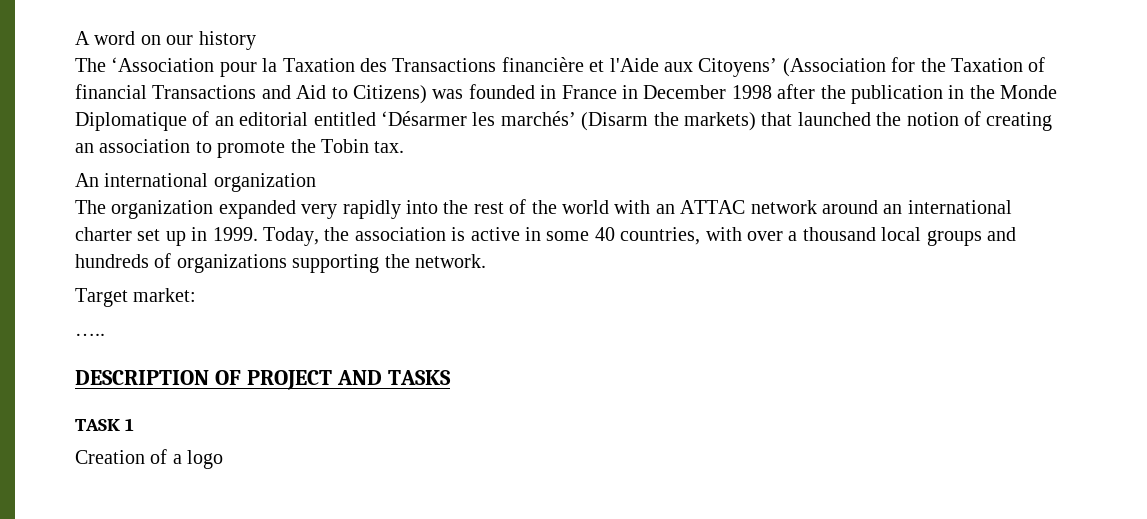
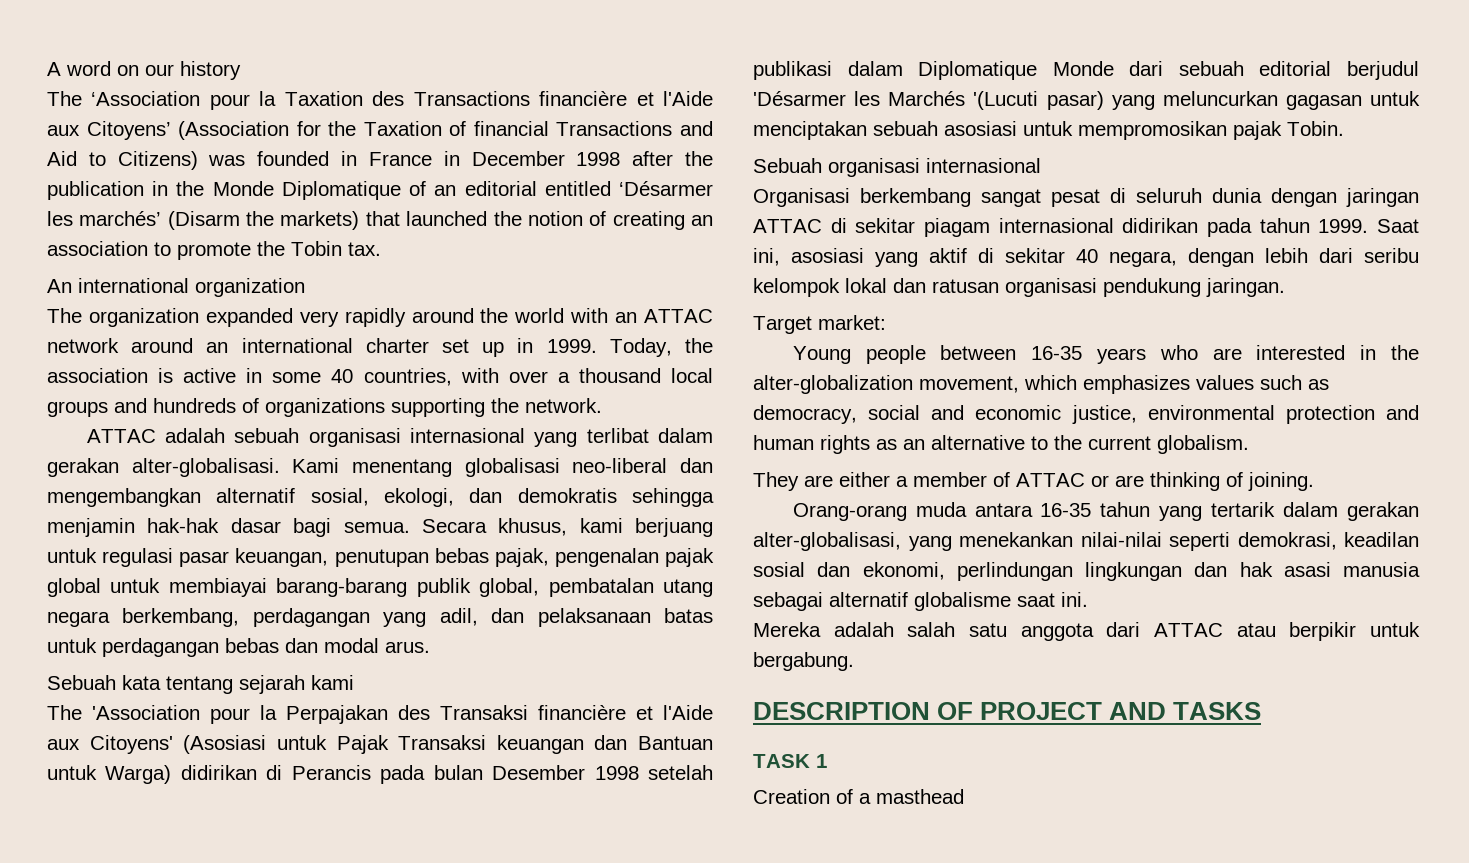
- The organization expanded very rapidly into the rest of the world with an ATTAC network around an international charter set up in 1999.
+ The organization expanded very rapidly around the world with an ATTAC network around an international charter set up in 1999.
+ ATTAC adalah sebuah organisasi internasional yang terlibat dalam gerakan alter-globalisasi. Kami menentang globalisasi neo-liberal dan mengembangkan alternatif sosial, ekologi, dan demokratis sehingga menjamin hak-hak dasar bagi semua. Secara khusus, kami berjuang untuk regulasi pasar keuangan, penutupan bebas pajak, pengenalan pajak global untuk membiayai barang-barang publik global, pembatalan utang negara berkembang, perdagangan yang adil, dan pelaksanaan batas untuk perdagangan bebas dan modal arus.
+ Sebuah kata tentang sejarah kami
+ The 'Association pour la Perpajakan des Transaksi financière et l'Aide aux Citoyens' (Asosiasi untuk Pajak Transaksi keuangan dan Bantuan untuk Warga) didirikan di Perancis pada bulan Desember 1998 setelah publikasi dalam Diplomatique Monde dari sebuah editorial berjudul 'Désarmer les Marchés '(Lucuti pasar) yang meluncurkan gagasan untuk menciptakan sebuah asosiasi untuk mempromosikan pajak Tobin.
+ Sebuah organisasi internasional
+ Organisasi berkembang sangat pesat di seluruh dunia dengan jaringan ATTAC di sekitar piagam internasional didirikan pada tahun 1999. Saat ini, asosiasi yang aktif di sekitar 40 negara, dengan lebih dari seribu kelompok lokal dan ratusan organisasi pendukung jaringan.
  Target market:
- …..
+ Young people between 16-35 years who are interested in the alter-globalization movement, which emphasizes values such as democracy, social and economic justice, environmental protection and human rights as an alternative to the current globalism.
+ They are either a member of ATTAC or are thinking of joining.
+ Orang-orang muda antara 16-35 tahun yang tertarik dalam gerakan alter-globalisasi, yang menekankan nilai-nilai seperti demokrasi, keadilan sosial dan ekonomi, perlindungan lingkungan dan hak asasi manusia sebagai alternatif globalisme saat ini.
+ Mereka adalah salah satu anggota dari ATTAC atau berpikir untuk bergabung.
- Creation of a logo
+ Creation of a masthead

